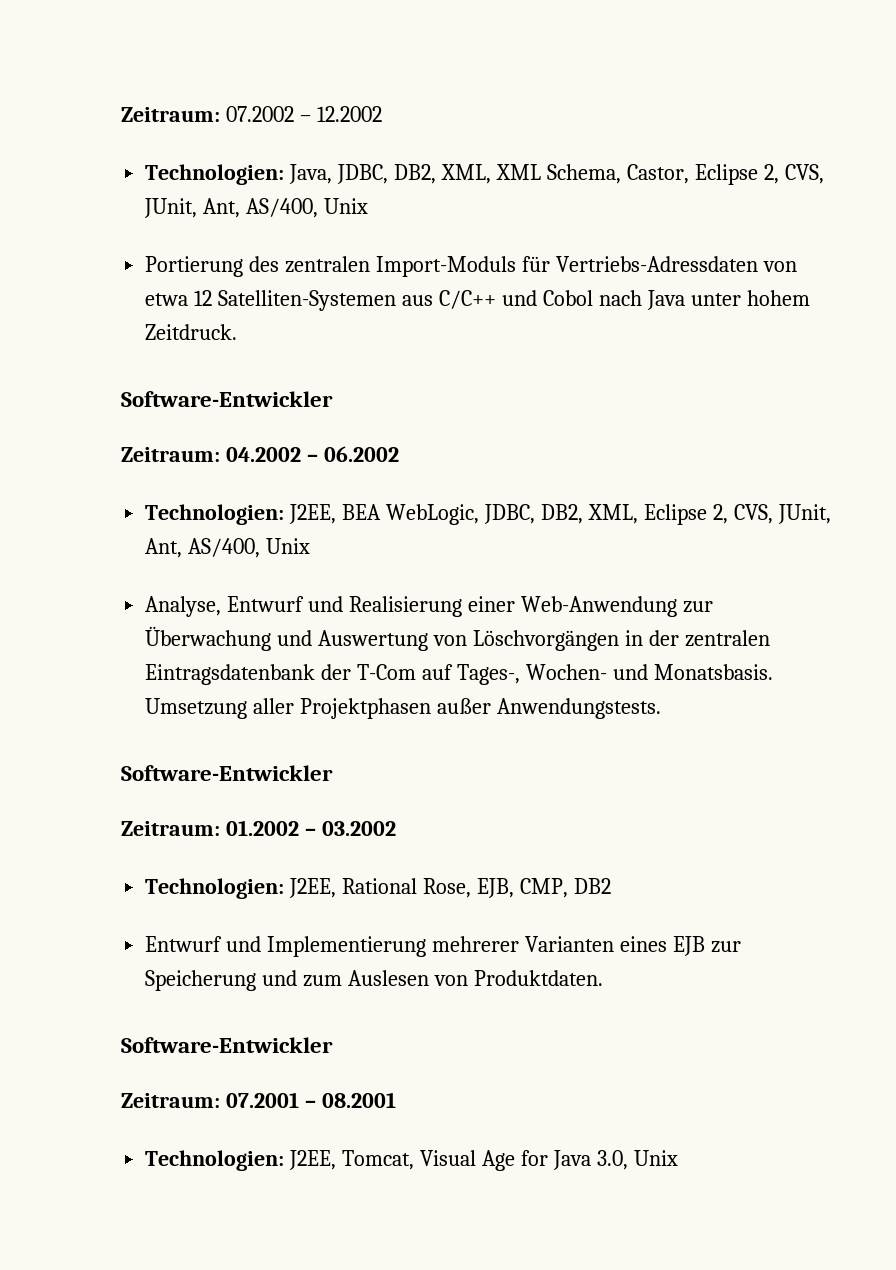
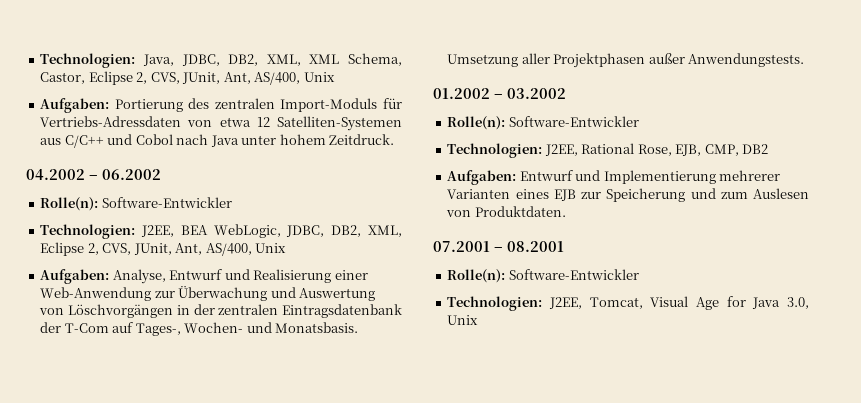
- Zeitraum: 07.2002 – 12.2002
- Portierung des zentralen Import-Moduls für Vertriebs-Adressdaten von etwa 12 Satelliten-Systemen aus C/C++ und Cobol nach Java unter hohem Zeitdruck.
- Software-Entwickler
- Zeitraum: 04.2002 – 06.2002
+ Aufgaben: Portierung des zentralen Import-Moduls für Vertriebs-Adressdaten von etwa 12 Satelliten-Systemen aus C/C++ und Cobol nach Java unter hohem Zeitdruck.
+ 04.2002 – 06.2002
+ Rolle(n): Software-Entwickler
- Analyse, Entwurf und Realisierung einer Web-Anwendung zur Überwachung und Auswertung von Löschvorgängen in der zentralen Eintragsdatenbank der T-Com auf Tages-, Wochen- und Monatsbasis.
+ Aufgaben: Analyse, Entwurf und Realisierung einer Web-Anwendung zur Überwachung und Auswertung von Löschvorgängen in der zentralen Eintragsdatenbank der T-Com auf Tages-, Wochen- und Monatsbasis.
  Umsetzung aller Projektphasen außer Anwendungstests.
- Software-Entwickler
- Zeitraum: 01.2002 – 03.2002
+ 01.2002 – 03.2002
+ Rolle(n): Software-Entwickler
- Entwurf und Implementierung mehrerer Varianten eines EJB zur Speicherung und zum Auslesen von Produktdaten.
- Software-Entwickler
- Zeitraum: 07.2001 – 08.2001
+ Aufgaben: Entwurf und Implementierung mehrerer Varianten eines EJB zur Speicherung und zum Auslesen von Produktdaten.
+ 07.2001 – 08.2001
+ Rolle(n): Software-Entwickler

